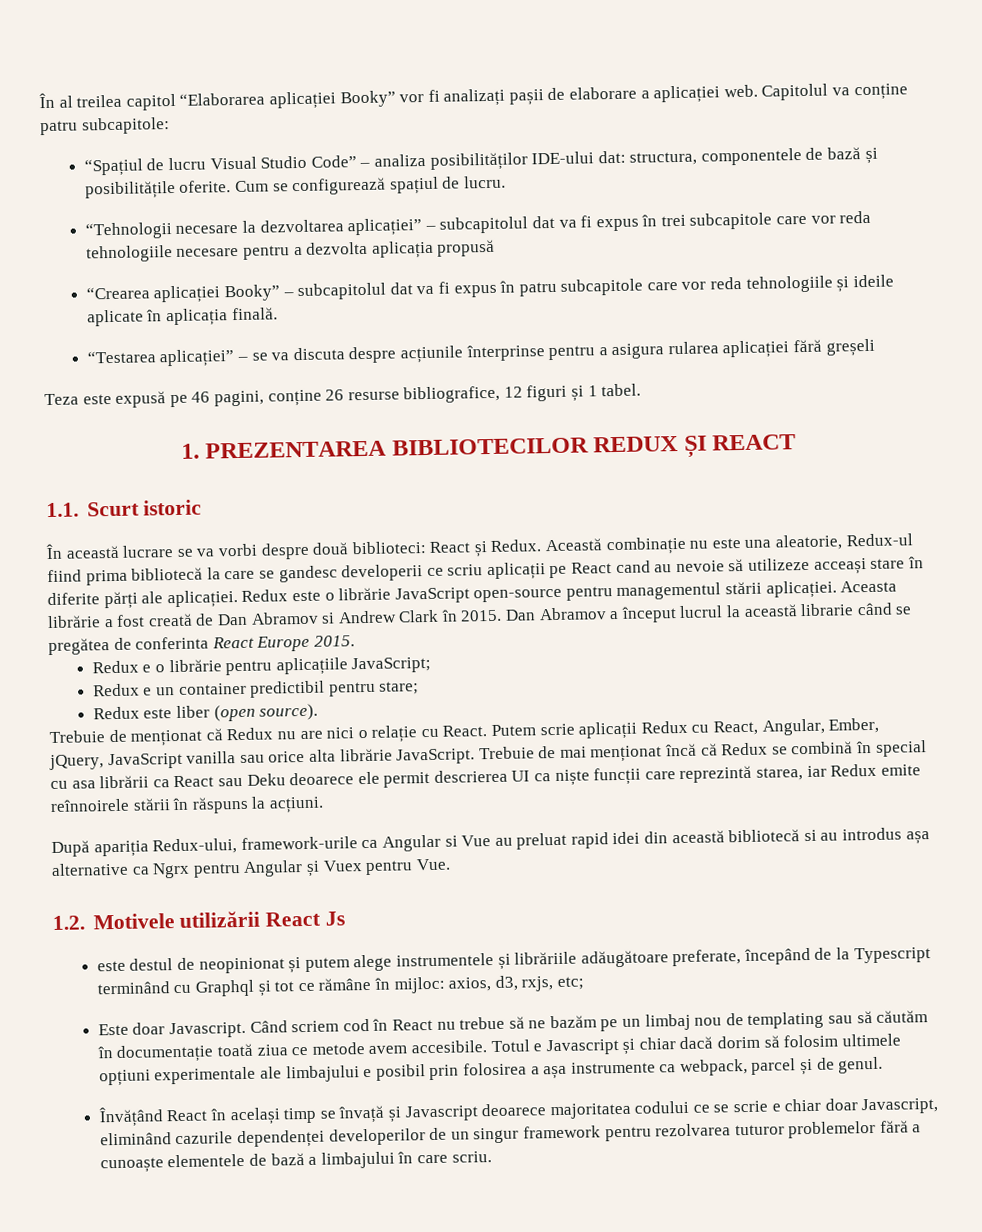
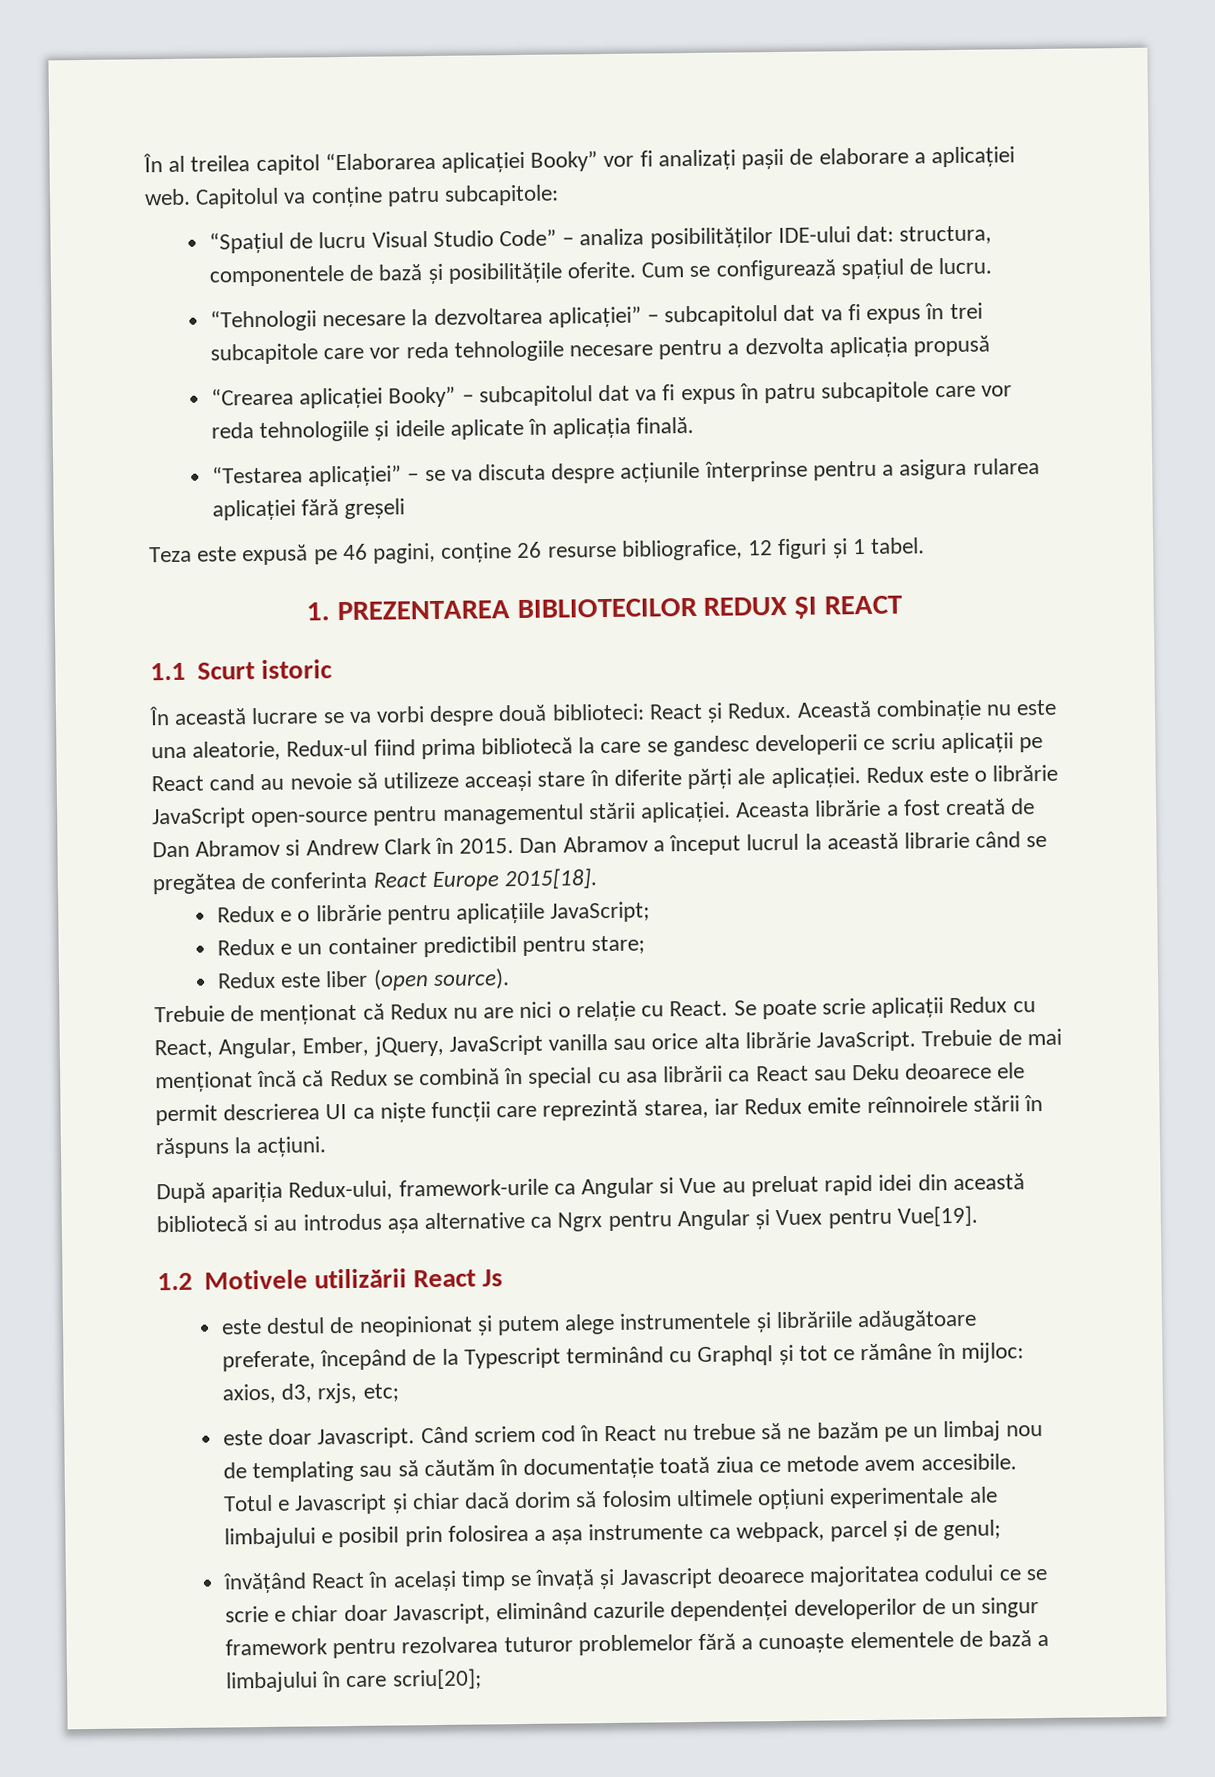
- 1.1. Scurt istoric
+ 1.1 Scurt istoric
- Dan Abramov a început lucrul la această librarie când se pregătea de conferinta React Europe 2015.
+ Dan Abramov a început lucrul la această librarie când se pregătea de conferinta React Europe 2015[18].
- Putem scrie aplicații Redux cu React, Angular, Ember, jQuery, JavaScript vanilla sau orice alta librărie JavaScript.
+ Se poate scrie aplicații Redux cu React, Angular, Ember, jQuery, JavaScript vanilla sau orice alta librărie JavaScript.
- După apariția Redux-ului, framework-urile ca Angular si Vue au preluat rapid idei din această bibliotecă si au introdus așa alternative ca Ngrx pentru Angular și Vuex pentru Vue.
- 1.2. Motivele utilizării React Js
+ După apariția Redux-ului, framework-urile ca Angular si Vue au preluat rapid idei din această bibliotecă si au introdus așa alternative ca Ngrx pentru Angular și Vuex pentru Vue[19].
+ 1.2 Motivele utilizării React Js
- Este doar Javascript.
+ este doar Javascript.
- Totul e Javascript și chiar dacă dorim să folosim ultimele opțiuni experimentale ale limbajului e posibil prin folosirea a așa instrumente ca webpack, parcel și de genul.
- Învățând React în același timp se învață și Javascript deoarece majoritatea codului ce se scrie e chiar doar Javascript, eliminând cazurile dependenței developerilor de un singur framework pentru rezolvarea tuturor problemelor fără a cunoaște elementele de bază a limbajului în care scriu.
+ Totul e Javascript și chiar dacă dorim să folosim ultimele opțiuni experimentale ale limbajului e posibil prin folosirea a așa instrumente ca webpack, parcel și de genul;
+ învățând React în același timp se învață și Javascript deoarece majoritatea codului ce se scrie e chiar doar Javascript, eliminând cazurile dependenței developerilor de un singur framework pentru rezolvarea tuturor problemelor fără a cunoaște elementele de bază a limbajului în care scriu[20];

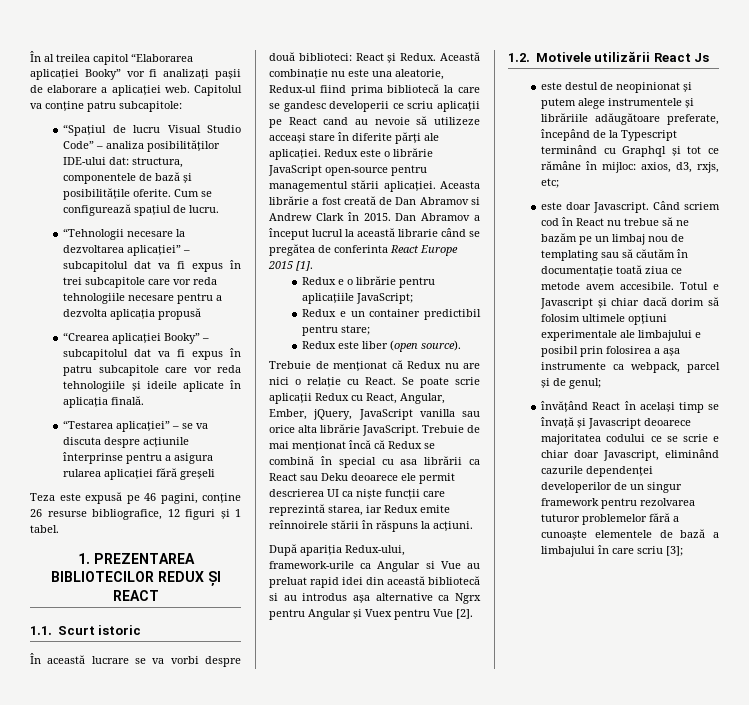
- 1.1 Scurt istoric
+ 1.1. Scurt istoric
- Dan Abramov a început lucrul la această librarie când se pregătea de conferinta React Europe 2015[18].
+ Dan Abramov a început lucrul la această librarie când se pregătea de conferinta React Europe 2015 [1].
- După apariția Redux-ului, framework-urile ca Angular si Vue au preluat rapid idei din această bibliotecă si au introdus așa alternative ca Ngrx pentru Angular și Vuex pentru Vue[19].
- 1.2 Motivele utilizării React Js
+ După apariția Redux-ului, framework-urile ca Angular si Vue au preluat rapid idei din această bibliotecă si au introdus așa alternative ca Ngrx pentru Angular și Vuex pentru Vue [2].
+ 1.2. Motivele utilizării React Js
- învățând React în același timp se învață și Javascript deoarece majoritatea codului ce se scrie e chiar doar Javascript, eliminând cazurile dependenței developerilor de un singur framework pentru rezolvarea tuturor problemelor fără a cunoaște elementele de bază a limbajului în care scriu[20];
+ învățând React în același timp se învață și Javascript deoarece majoritatea codului ce se scrie e chiar doar Javascript, eliminând cazurile dependenței developerilor de un singur framework pentru rezolvarea tuturor problemelor fără a cunoaște elementele de bază a limbajului în care scriu [3];

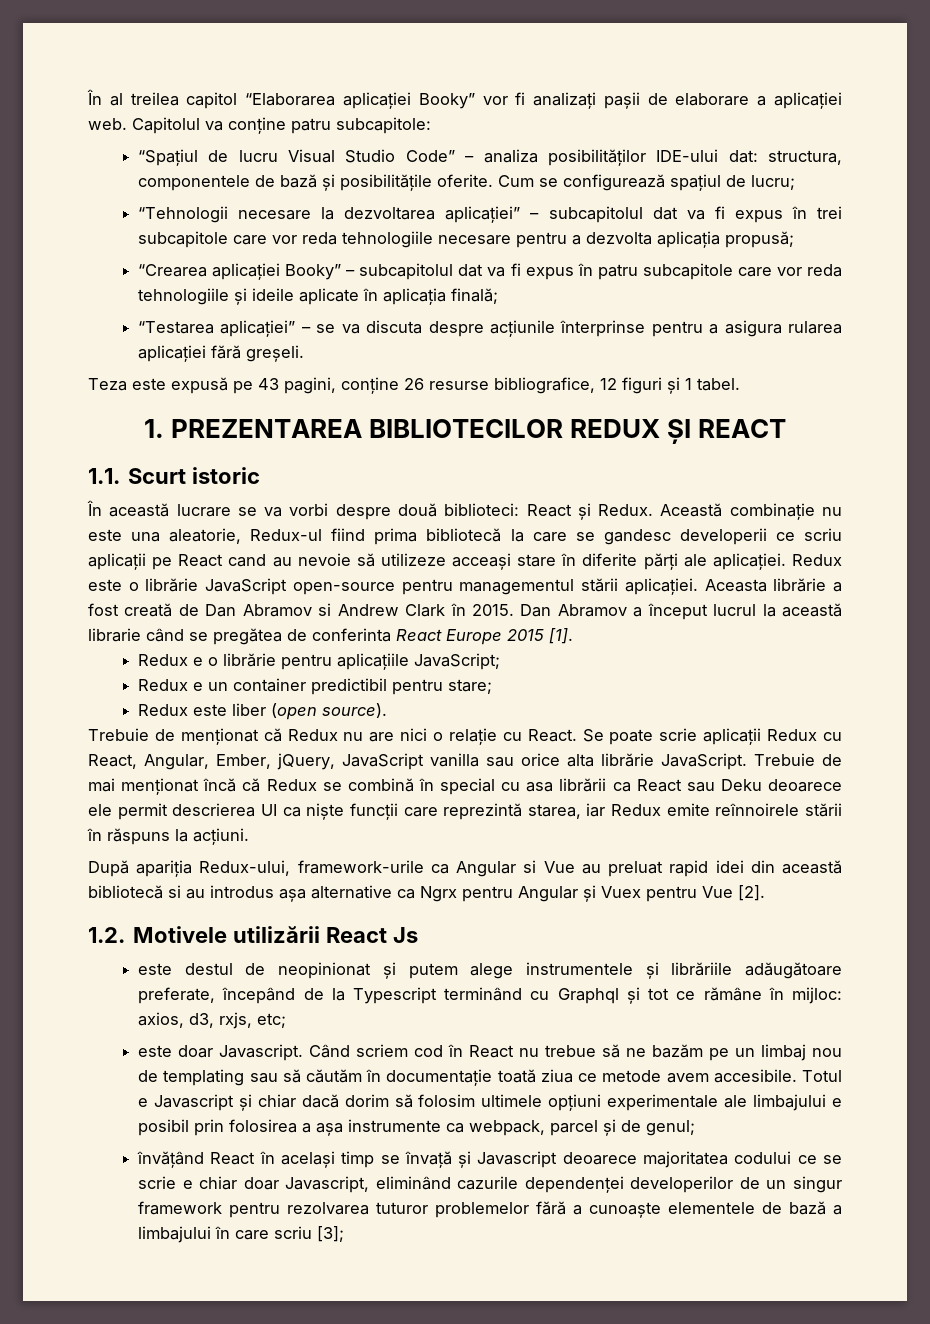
- Cum se configurează spațiul de lucru.
+ Cum se configurează spațiul de lucru;
- “Tehnologii necesare la dezvoltarea aplicației” – subcapitolul dat va fi expus în trei subcapitole care vor reda tehnologiile necesare pentru a dezvolta aplicația propusă
+ “Tehnologii necesare la dezvoltarea aplicației” – subcapitolul dat va fi expus în trei subcapitole care vor reda tehnologiile necesare pentru a dezvolta aplicația propusă;
- “Crearea aplicației Booky” – subcapitolul dat va fi expus în patru subcapitole care vor reda tehnologiile și ideile aplicate în aplicația finală.
+ “Crearea aplicației Booky” – subcapitolul dat va fi expus în patru subcapitole care vor reda tehnologiile și ideile aplicate în aplicația finală;
- “Testarea aplicației” – se va discuta despre acțiunile înterprinse pentru a asigura rularea aplicației fără greșeli
+ “Testarea aplicației” – se va discuta despre acțiunile înterprinse pentru a asigura rularea aplicației fără greșeli.
- Teza este expusă pe 46 pagini, conține 26 resurse bibliografice, 12 figuri și 1 tabel.
+ Teza este expusă pe 43 pagini, conține 26 resurse bibliografice, 12 figuri și 1 tabel.

